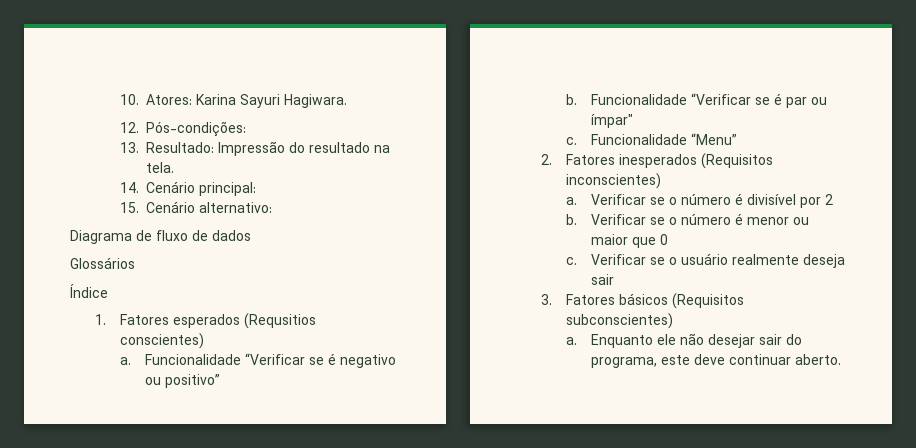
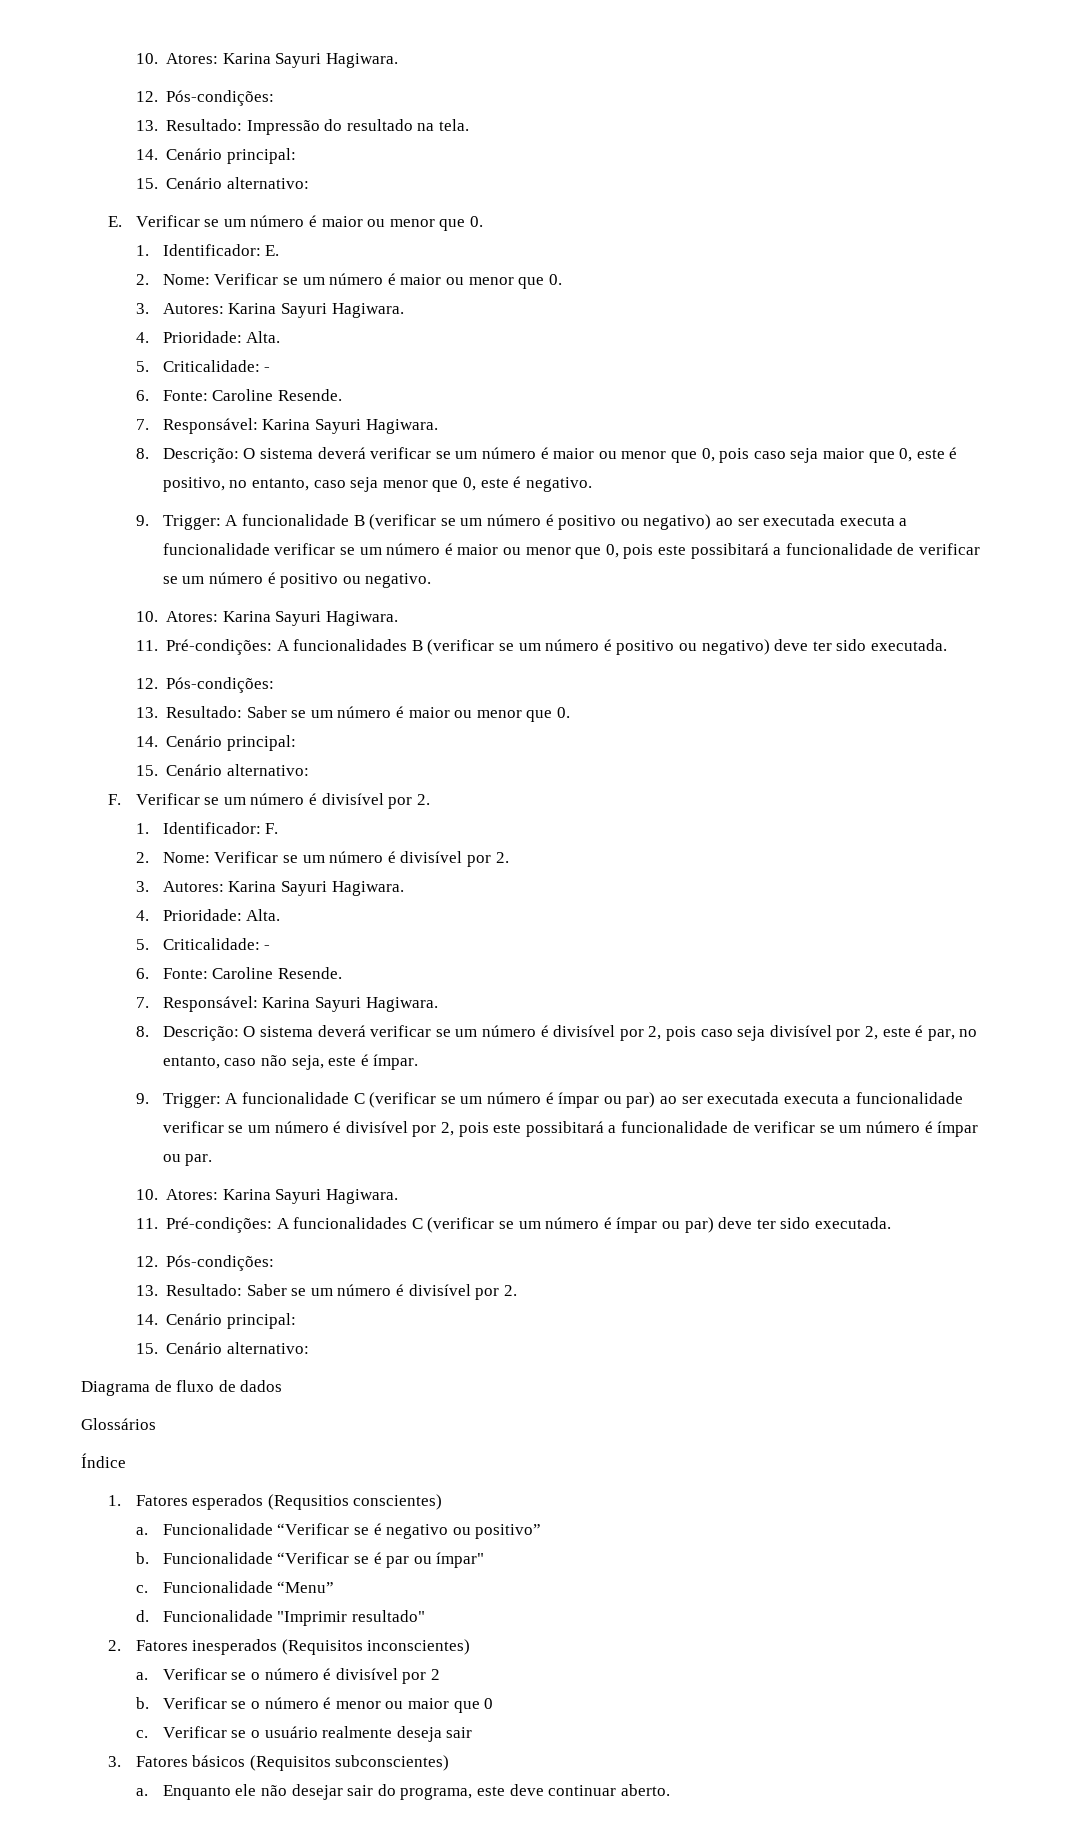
+ E. Verificar se um número é maior ou menor que 0.
+ 1. Identificador: E.
+ 2. Nome: Verificar se um número é maior ou menor que 0.
+ 3. Autores: Karina Sayuri Hagiwara.
+ 4. Prioridade: Alta.
+ 5. Criticalidade: -
+ 6. Fonte: Caroline Resende.
+ 7. Responsável: Karina Sayuri Hagiwara.
+ 8. Descrição: O sistema deverá verificar se um número é maior ou menor que 0, pois caso seja maior que 0, este é positivo, no entanto, caso seja menor que 0, este é negativo.
+ 9. Trigger: A funcionalidade B (verificar se um número é positivo ou negativo) ao ser executada executa a funcionalidade verificar se um número é maior ou menor que 0, pois este possibitará a funcionalidade de verificar se um número é positivo ou negativo.
+ 10. Atores: Karina Sayuri Hagiwara.
+ 11. Pré-condições: A funcionalidades B (verificar se um número é positivo ou negativo) deve ter sido executada.
+ 12. Pós-condições:
+ 13. Resultado: Saber se um número é maior ou menor que 0.
+ 14. Cenário principal:
+ 15. Cenário alternativo:
+ F. Verificar se um número é divisível por 2.
+ 1. Identificador: F.
+ 2. Nome: Verificar se um número é divisível por 2.
+ 3. Autores: Karina Sayuri Hagiwara.
+ 4. Prioridade: Alta.
+ 5. Criticalidade: -
+ 6. Fonte: Caroline Resende.
+ 7. Responsável: Karina Sayuri Hagiwara.
+ 8. Descrição: O sistema deverá verificar se um número é divisível por 2, pois caso seja divisível por 2, este é par, no entanto, caso não seja, este é ímpar.
+ 9. Trigger: A funcionalidade C (verificar se um número é ímpar ou par) ao ser executada executa a funcionalidade verificar se um número é divisível por 2, pois este possibitará a funcionalidade de verificar se um número é ímpar ou par.
+ 10. Atores: Karina Sayuri Hagiwara.
+ 11. Pré-condições: A funcionalidades C (verificar se um número é ímpar ou par) deve ter sido executada.
+ 12. Pós-condições:
+ 13. Resultado: Saber se um número é divisível por 2.
+ 14. Cenário principal:
+ 15. Cenário alternativo:
+ d. Funcionalidade "Imprimir resultado"

